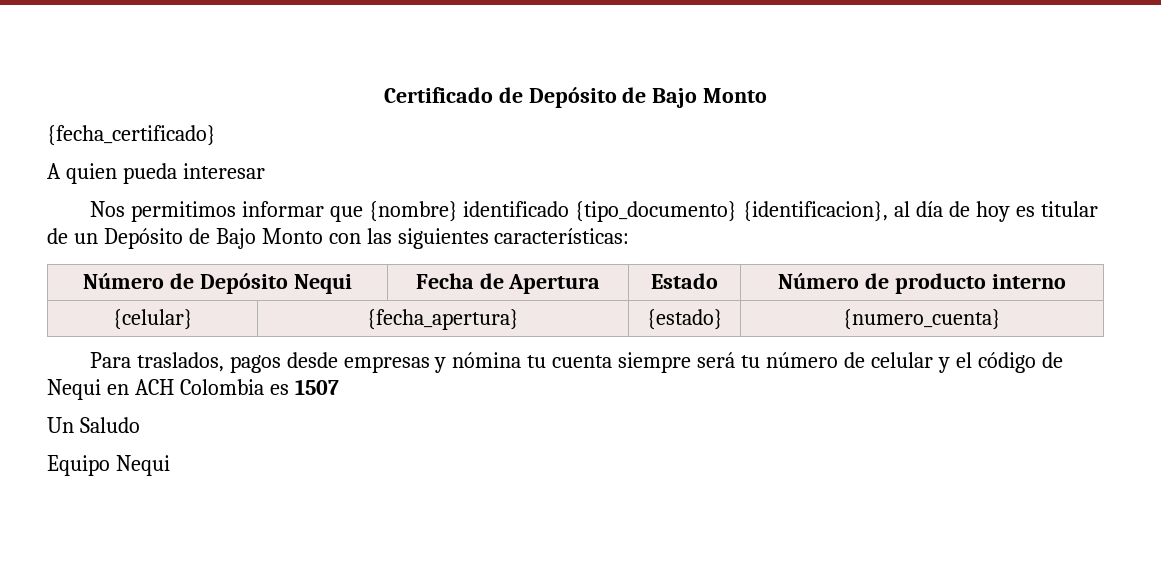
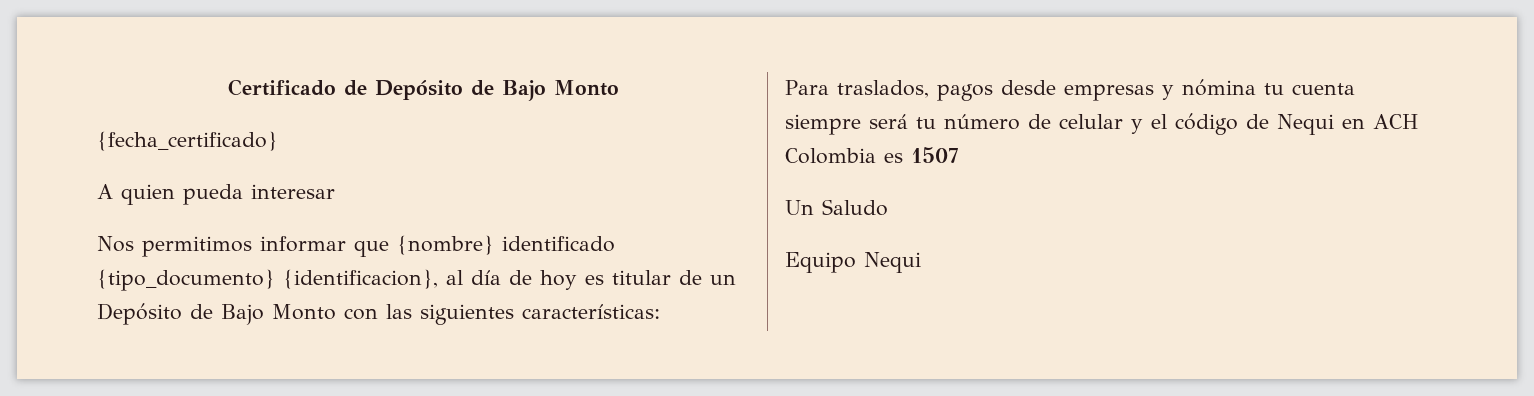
- Número de Depósito Nequi | Fecha de Apertura | Estado | Número de producto interno
- {celular} | {fecha_apertura} | {estado} | {numero_cuenta}

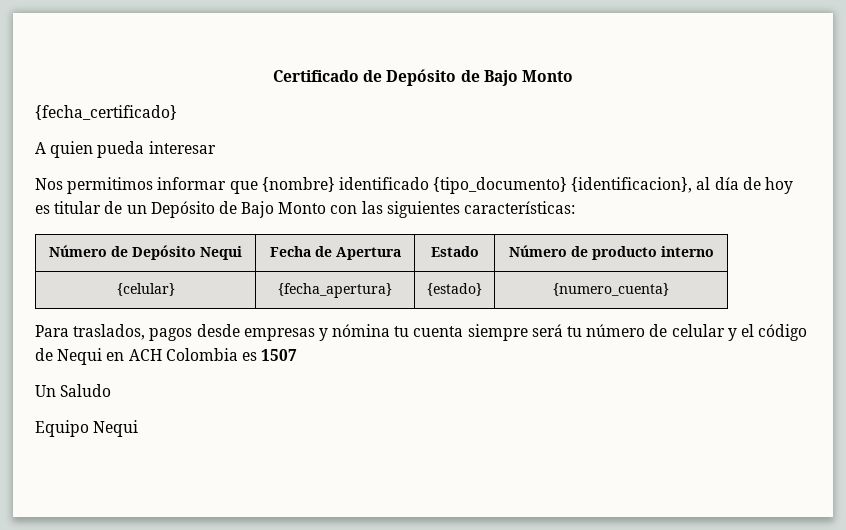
+ Número de Depósito Nequi | Fecha de Apertura | Estado | Número de producto interno
+ {celular} | {fecha_apertura} | {estado} | {numero_cuenta}

